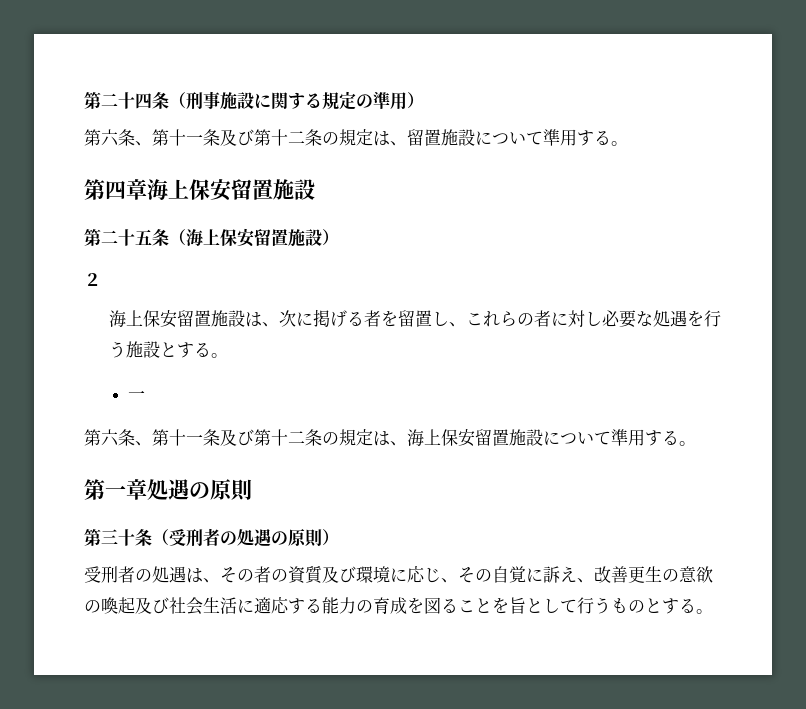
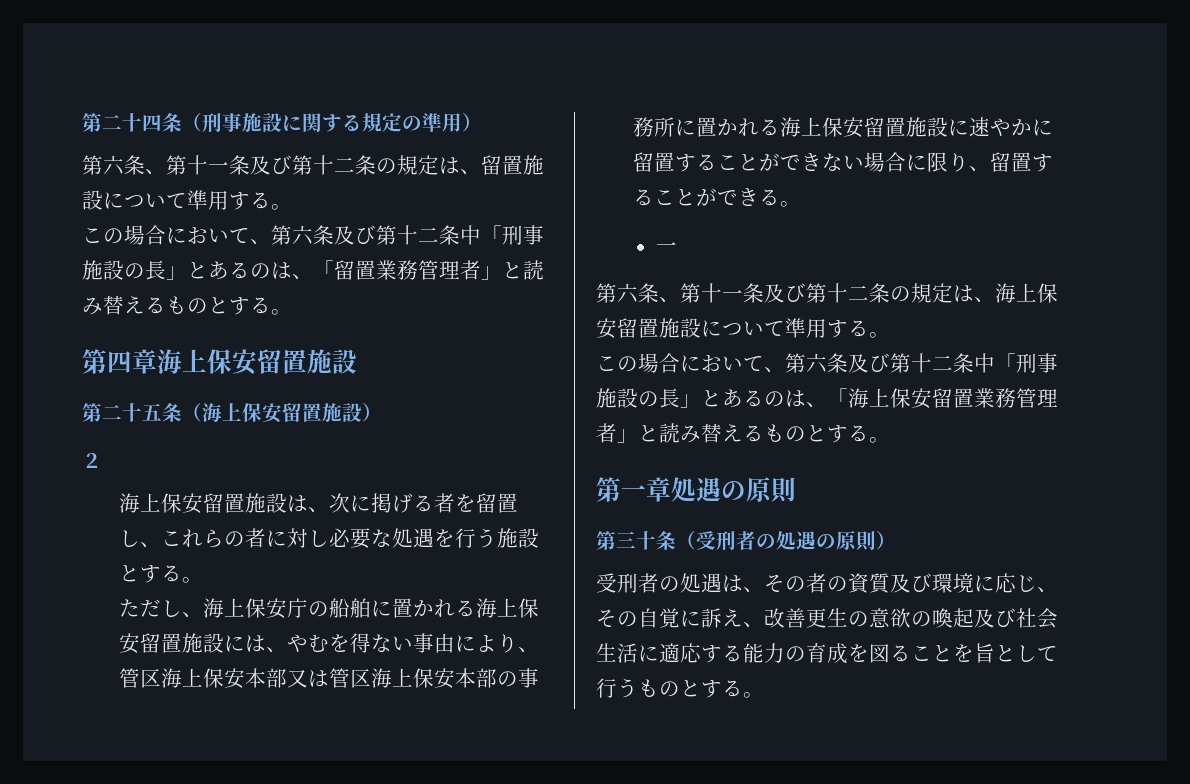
+ この場合において、第六条及び第十二条中「刑事施設の長」とあるのは、「留置業務管理者」と読み替えるものとする。
+ ただし、海上保安庁の船舶に置かれる海上保安留置施設には、やむを得ない事由により、管区海上保安本部又は管区海上保安本部の事務所に置かれる海上保安留置施設に速やかに留置することができない場合に限り、留置することができる。
+ この場合において、第六条及び第十二条中「刑事施設の長」とあるのは、「海上保安留置業務管理者」と読み替えるものとする。

